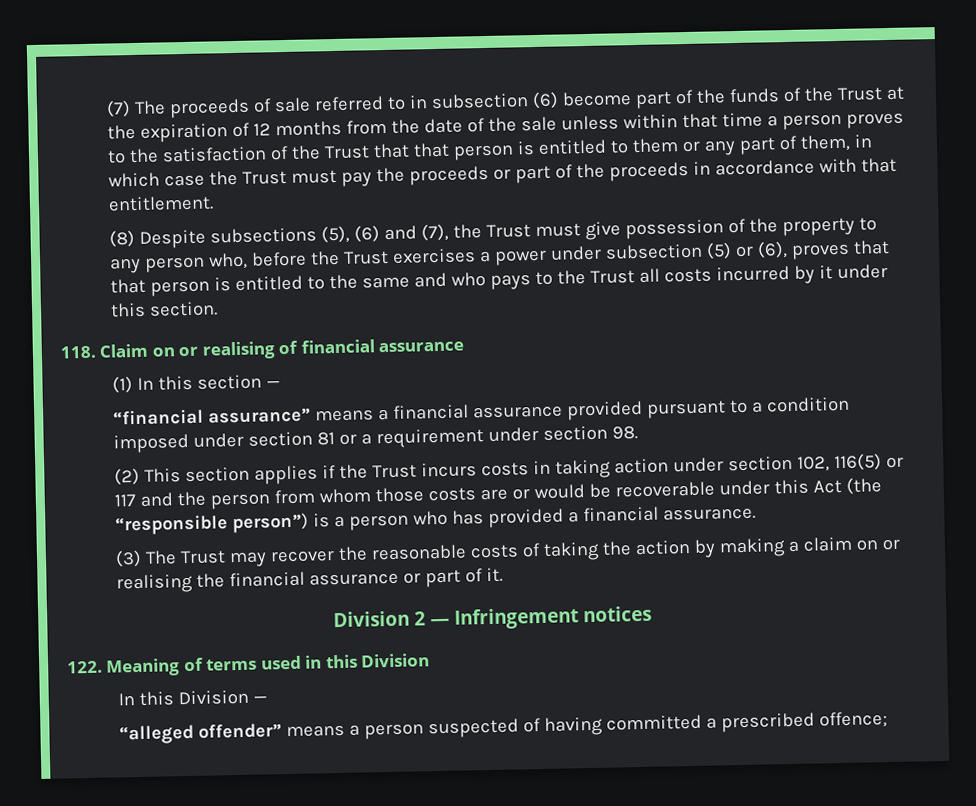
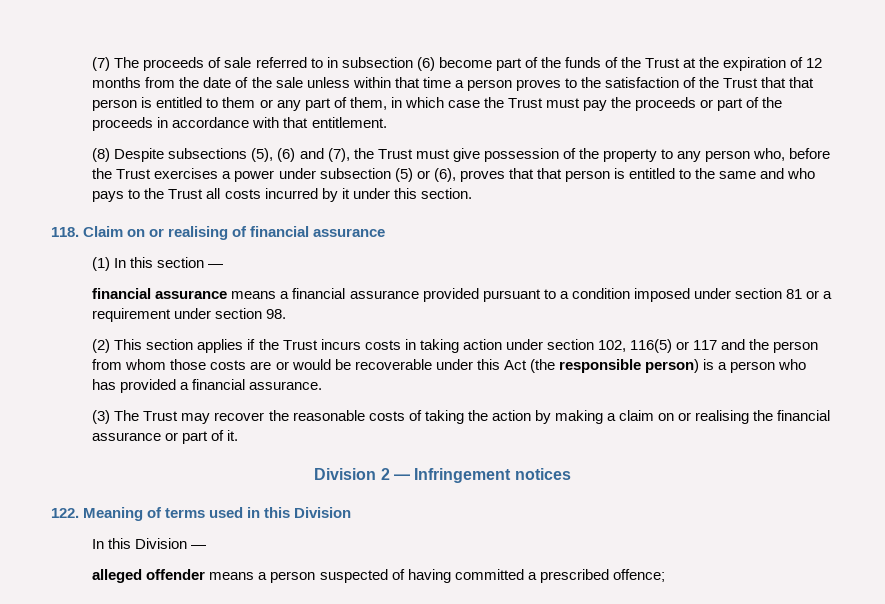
- “financial assurance” means a financial assurance provided pursuant to a condition imposed under section 81 or a requirement under section 98.
+ financial assurance means a financial assurance provided pursuant to a condition imposed under section 81 or a requirement under section 98.
- (2) This section applies if the Trust incurs costs in taking action under section 102, 116(5) or 117 and the person from whom those costs are or would be recoverable under this Act (the “responsible person”) is a person who has provided a financial assurance.
+ (2) This section applies if the Trust incurs costs in taking action under section 102, 116(5) or 117 and the person from whom those costs are or would be recoverable under this Act (the responsible person) is a person who has provided a financial assurance.
- “alleged offender” means a person suspected of having committed a prescribed offence;
+ alleged offender means a person suspected of having committed a prescribed offence;

